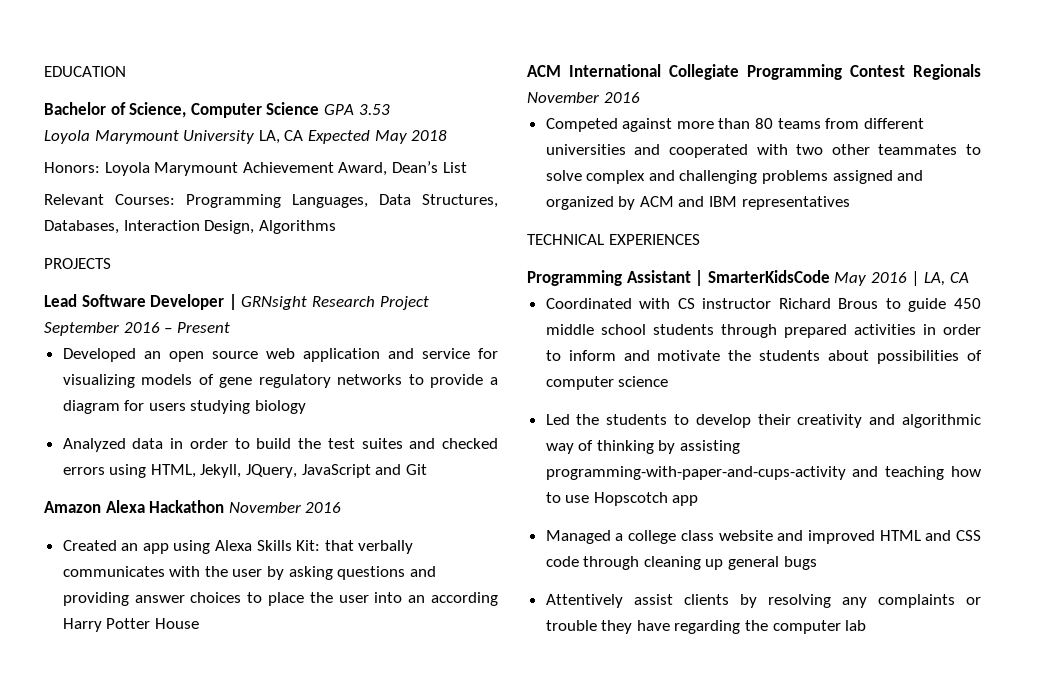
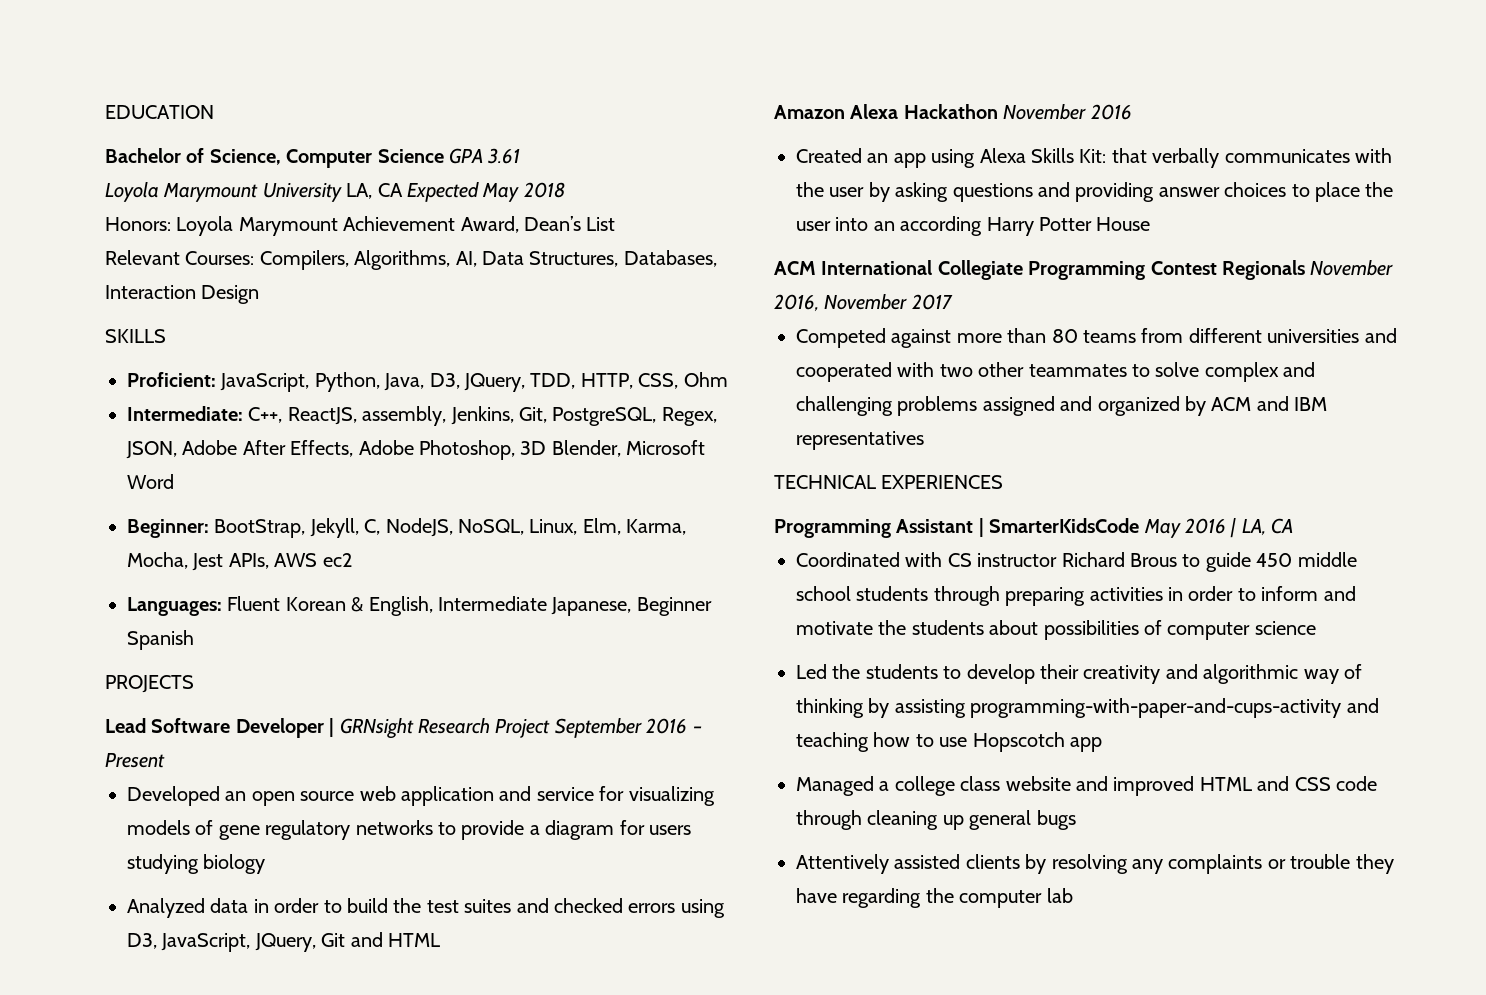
- Bachelor of Science, Computer Science GPA 3.53
+ Bachelor of Science, Computer Science GPA 3.61
- Relevant Courses: Programming Languages, Data Structures, Databases, Interaction Design, Algorithms
+ Relevant Courses: Compilers, Algorithms, AI, Data Structures, Databases, Interaction Design
+ SKILLS
+ Proficient: JavaScript, Python, Java, D3, JQuery, TDD, HTTP, CSS, Ohm
+ Intermediate: C++, ReactJS, assembly, Jenkins, Git, PostgreSQL, Regex, JSON, Adobe After Effects, Adobe Photoshop, 3D Blender, Microsoft Word
+ Beginner: BootStrap, Jekyll, C, NodeJS, NoSQL, Linux, Elm, Karma, Mocha, Jest APIs, AWS ec2
+ Languages: Fluent Korean & English, Intermediate Japanese, Beginner Spanish
- Analyzed data in order to build the test suites and checked errors using HTML, Jekyll, JQuery, JavaScript and Git
+ Analyzed data in order to build the test suites and checked errors using D3, JavaScript, JQuery, Git and HTML
- ACM International Collegiate Programming Contest Regionals November 2016
+ ACM International Collegiate Programming Contest Regionals November 2016, November 2017
- Coordinated with CS instructor Richard Brous to guide 450 middle school students through prepared activities in order to inform and motivate the students about possibilities of computer science
+ Coordinated with CS instructor Richard Brous to guide 450 middle school students through preparing activities in order to inform and motivate the students about possibilities of computer science
- Attentively assist clients by resolving any complaints or trouble they have regarding the computer lab
+ Attentively assisted clients by resolving any complaints or trouble they have regarding the computer lab

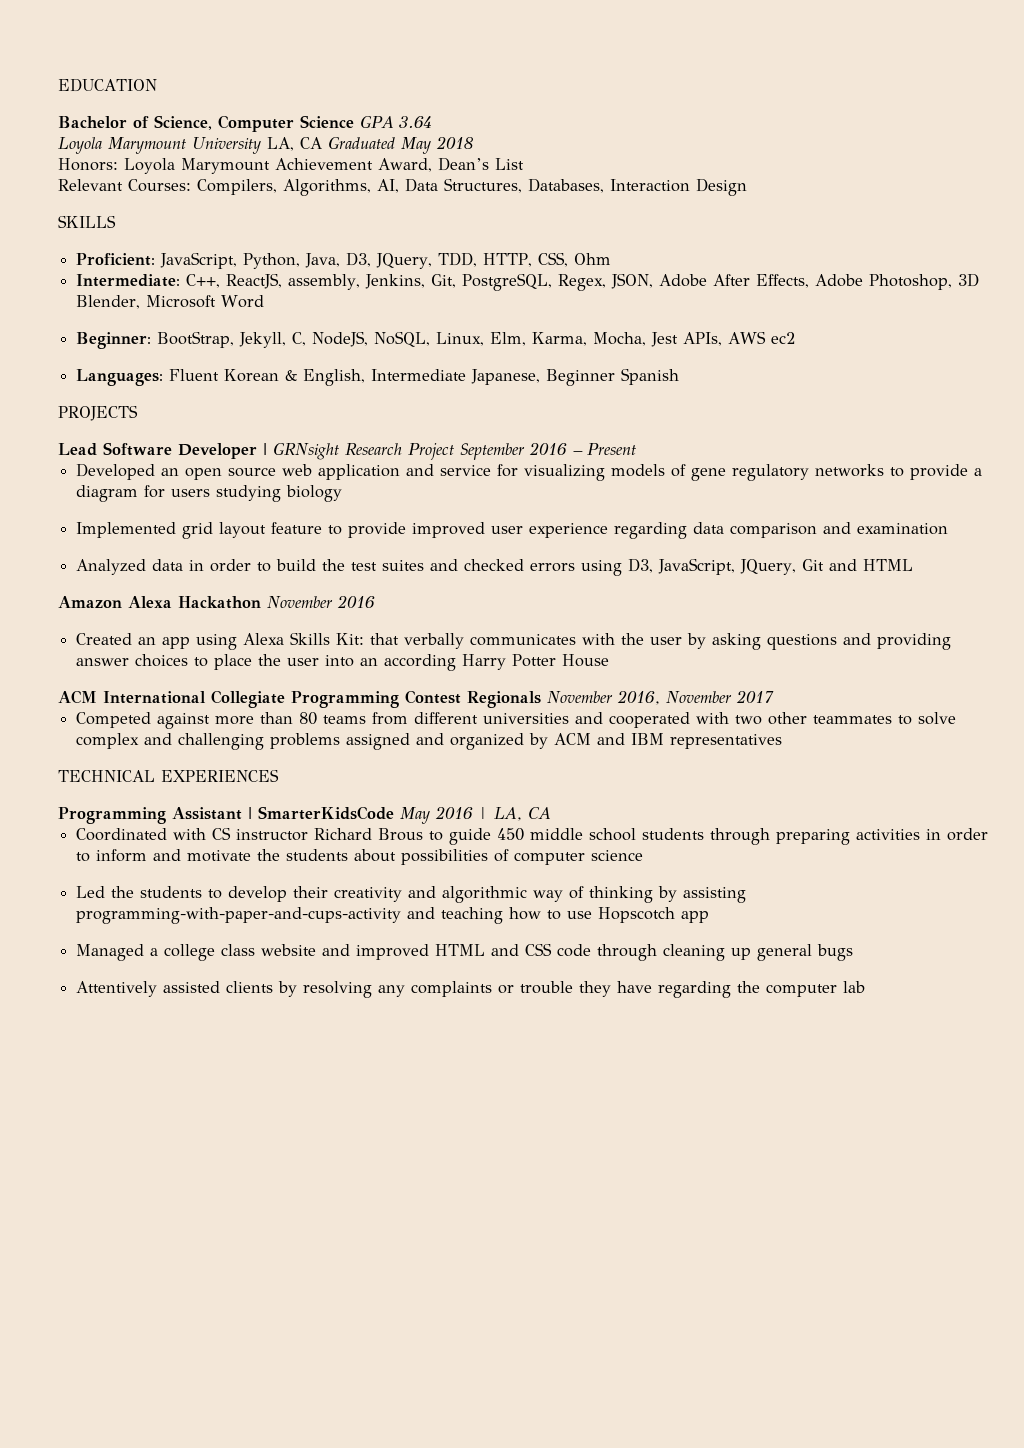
- Bachelor of Science, Computer Science GPA 3.61
+ Bachelor of Science, Computer Science GPA 3.64
- Loyola Marymount University LA, CA Expected May 2018
+ Loyola Marymount University LA, CA Graduated May 2018
+ Implemented grid layout feature to provide improved user experience regarding data comparison and examination

